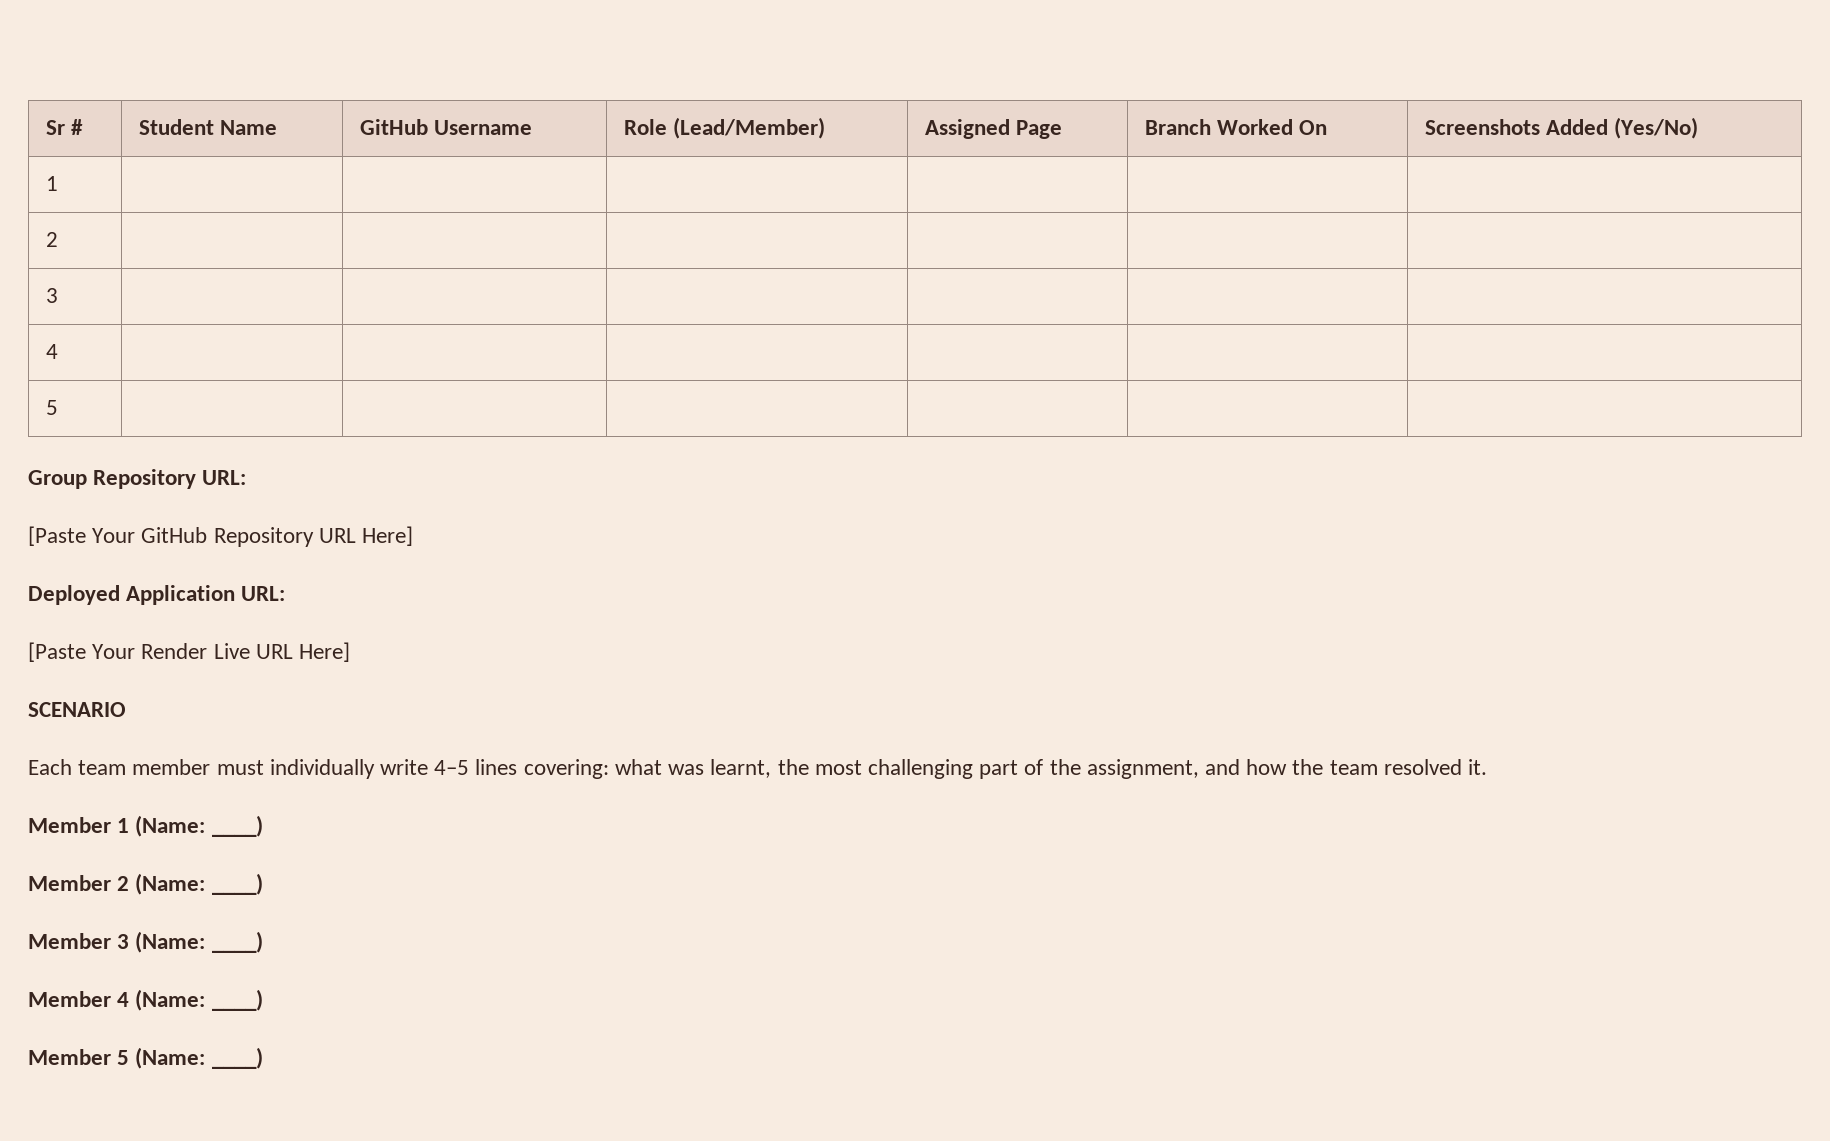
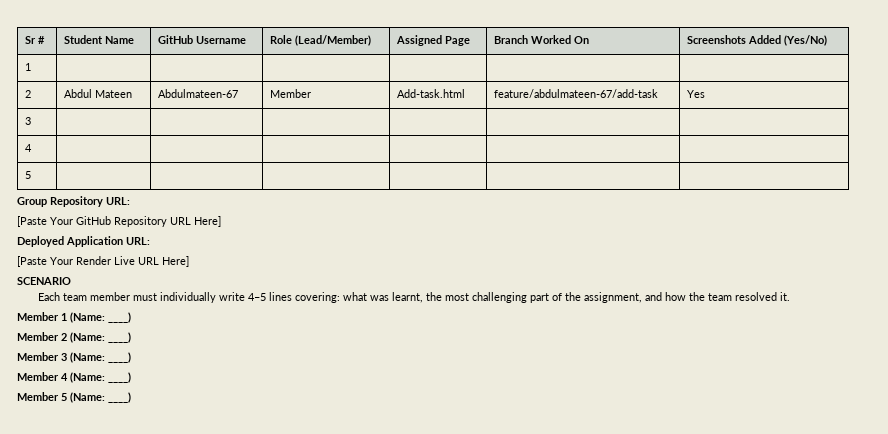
- 2 | | | | | |
+ 2 | Abdul Mateen | Abdulmateen-67 | Member | Add-task.html | feature/abdulmateen-67/add-task | Yes

